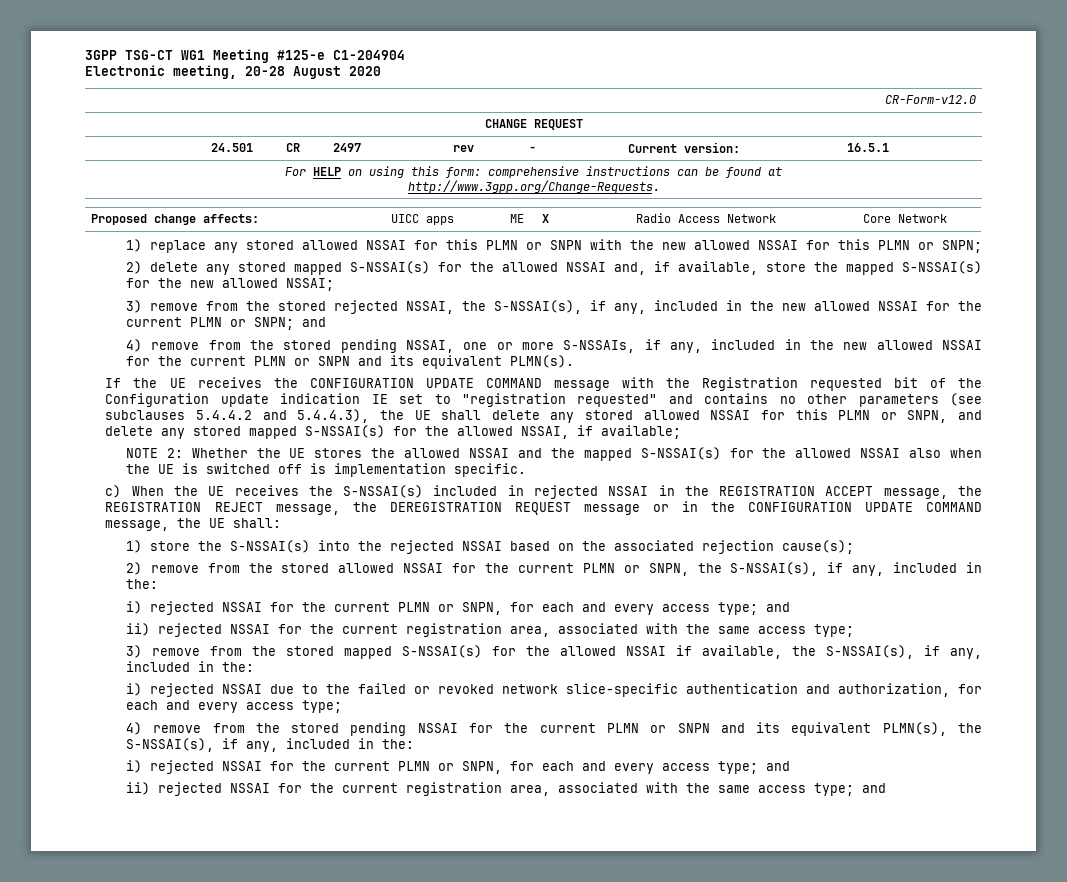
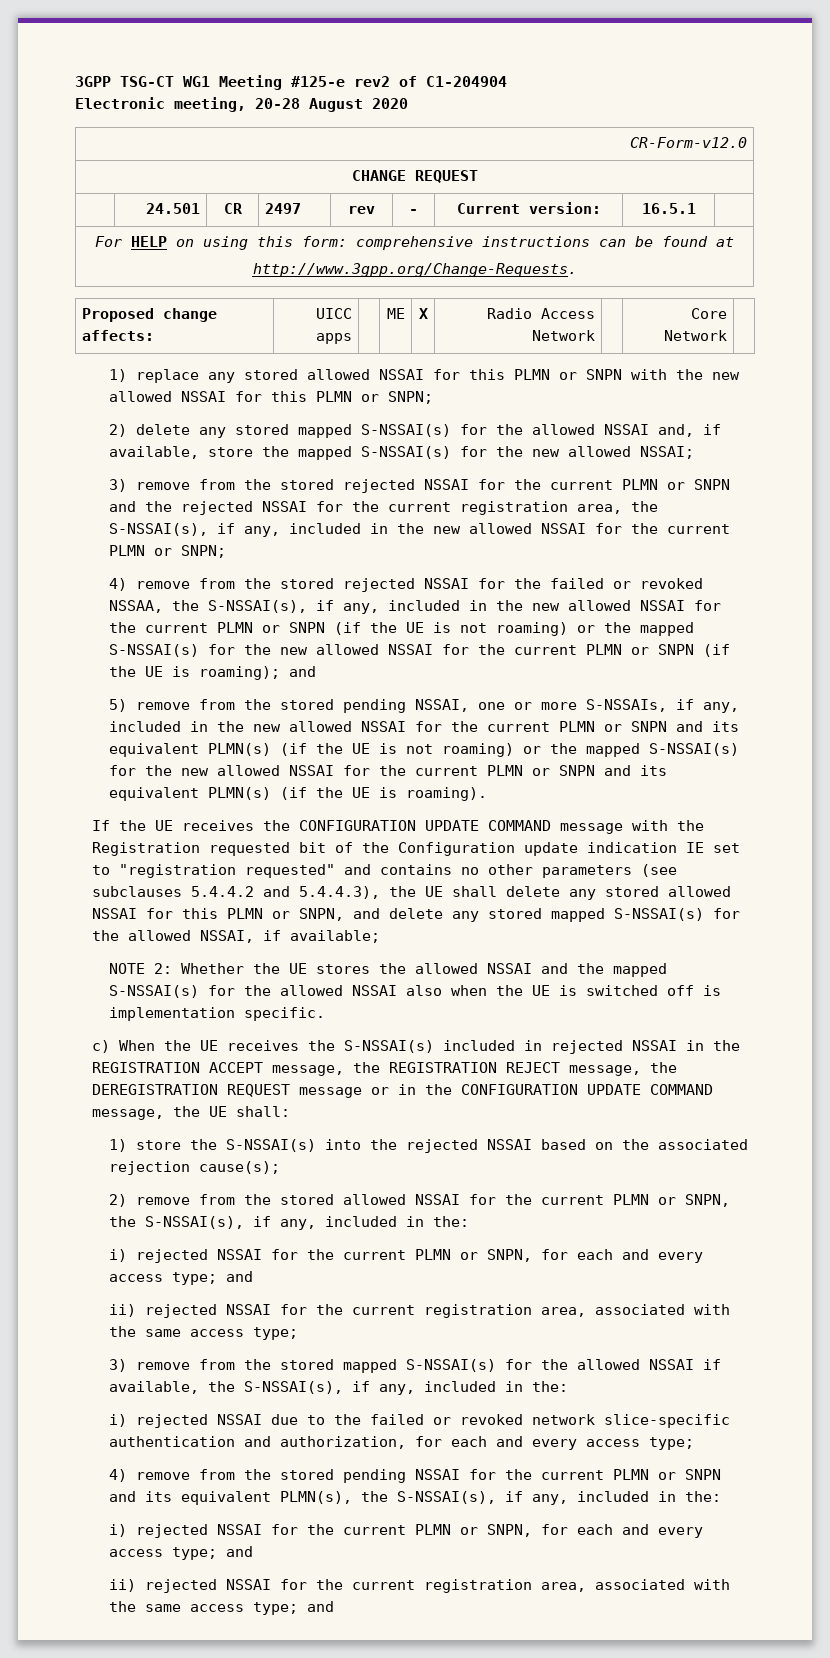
- 3GPP TSG-CT WG1 Meeting #125-e C1-204904
+ 3GPP TSG-CT WG1 Meeting #125-e rev2 of C1-204904
- 3) remove from the stored rejected NSSAI, the S-NSSAI(s), if any, included in the new allowed NSSAI for the current PLMN or SNPN; and
- 4) remove from the stored pending NSSAI, one or more S-NSSAIs, if any, included in the new allowed NSSAI for the current PLMN or SNPN and its equivalent PLMN(s).
+ 3) remove from the stored rejected NSSAI for the current PLMN or SNPN and the rejected NSSAI for the current registration area, the S-NSSAI(s), if any, included in the new allowed NSSAI for the current PLMN or SNPN;
+ 4) remove from the stored rejected NSSAI for the failed or revoked NSSAA, the S-NSSAI(s), if any, included in the new allowed NSSAI for the current PLMN or SNPN (if the UE is not roaming) or the mapped S-NSSAI(s) for the new allowed NSSAI for the current PLMN or SNPN (if the UE is roaming); and
+ 5) remove from the stored pending NSSAI, one or more S-NSSAIs, if any, included in the new allowed NSSAI for the current PLMN or SNPN and its equivalent PLMN(s) (if the UE is not roaming) or the mapped S-NSSAI(s) for the new allowed NSSAI for the current PLMN or SNPN and its equivalent PLMN(s) (if the UE is roaming).

